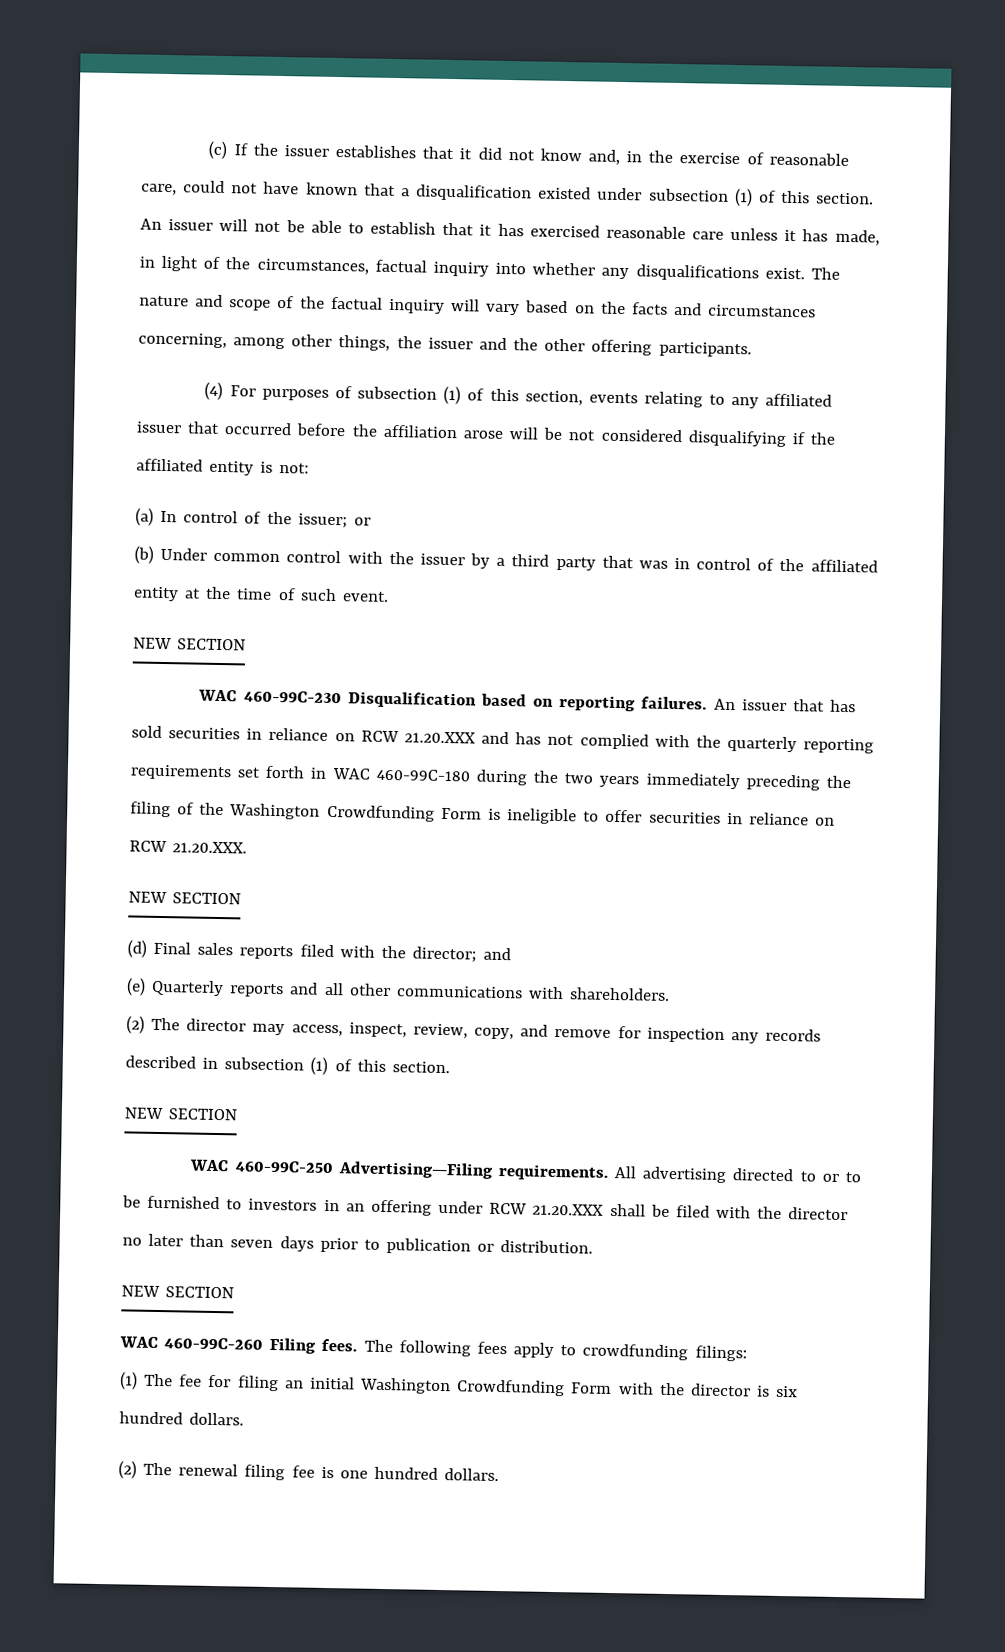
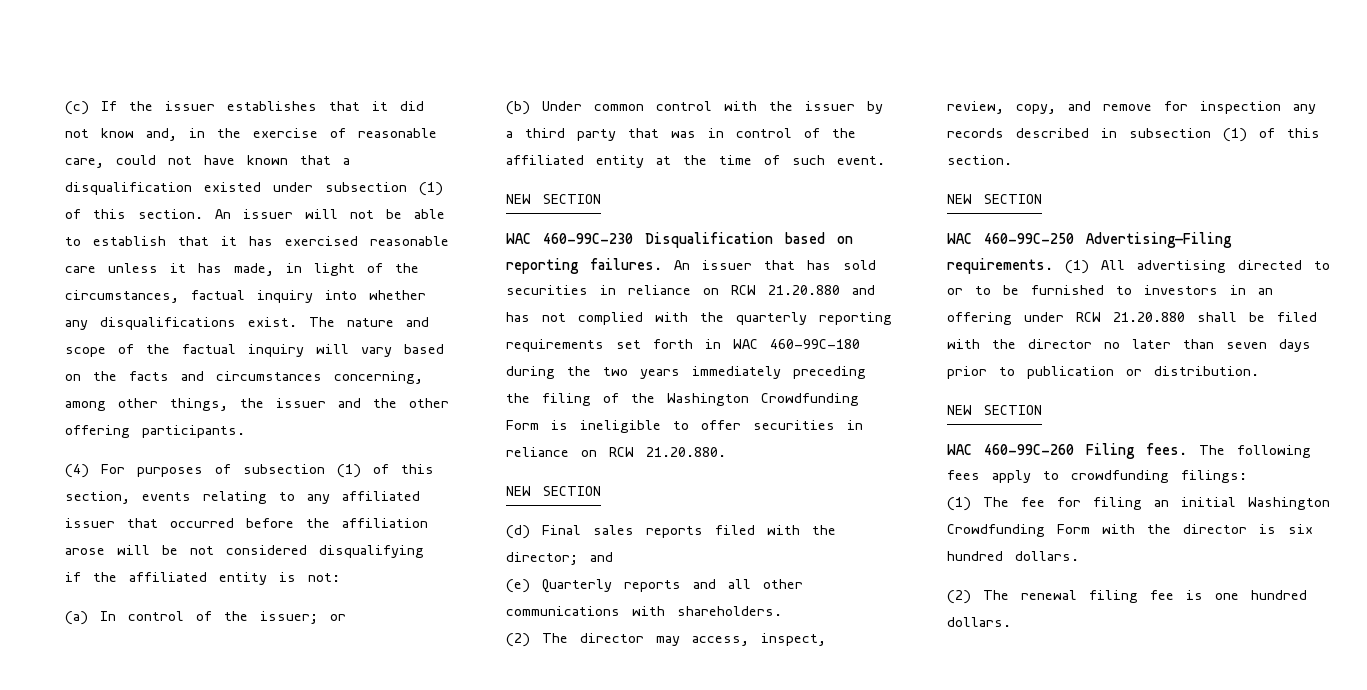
- An issuer that has sold securities in reliance on RCW 21.20.XXX and has not complied with the quarterly reporting requirements set forth in WAC 460-99C-180 during the two years immediately preceding the filing of the Washington Crowdfunding Form is ineligible to offer securities in reliance on RCW 21.20.XXX.
+ An issuer that has sold securities in reliance on RCW 21.20.880 and has not complied with the quarterly reporting requirements set forth in WAC 460-99C-180 during the two years immediately preceding the filing of the Washington Crowdfunding Form is ineligible to offer securities in reliance on RCW 21.20.880.
- All advertising directed to or to be furnished to investors in an offering under RCW 21.20.XXX shall be filed with the director no later than seven days prior to publication or distribution.
+ (1) All advertising directed to or to be furnished to investors in an offering under RCW 21.20.880 shall be filed with the director no later than seven days prior to publication or distribution.

